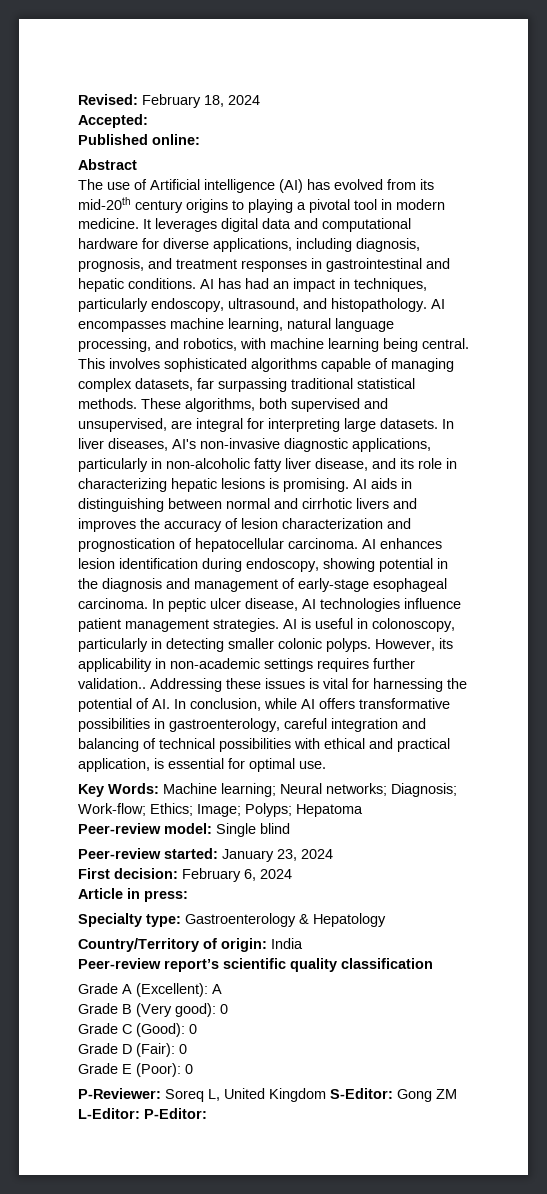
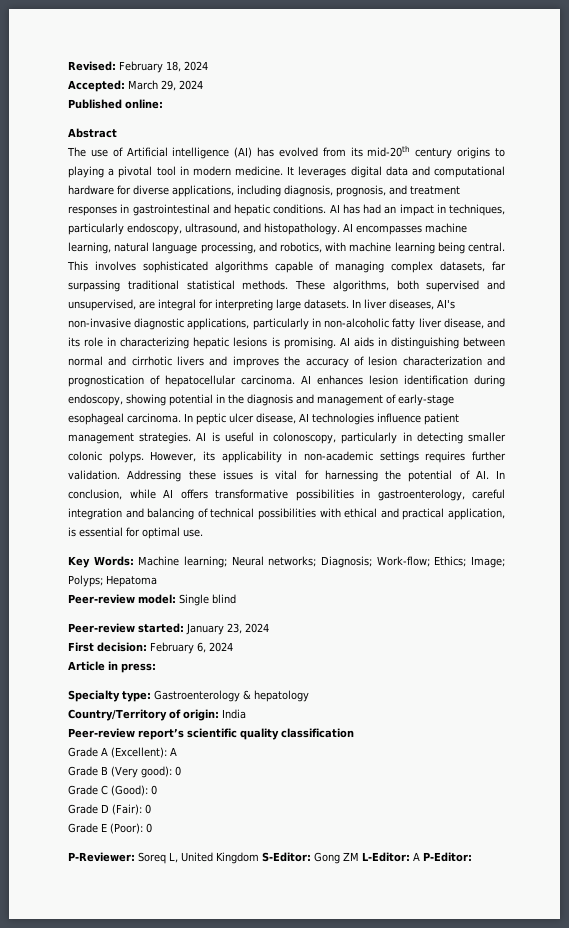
- Accepted:
+ Accepted: March 29, 2024
- However, its applicability in non-academic settings requires further validation..
+ However, its applicability in non-academic settings requires further validation.
- Specialty type: Gastroenterology & Hepatology
+ Specialty type: Gastroenterology & hepatology
- P-Reviewer: Soreq L, United Kingdom S-Editor: Gong ZM L-Editor: P-Editor:
+ P-Reviewer: Soreq L, United Kingdom S-Editor: Gong ZM L-Editor: A P-Editor:

